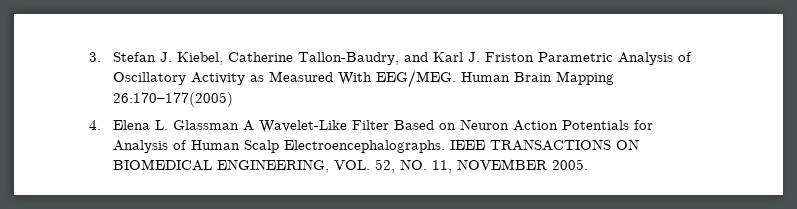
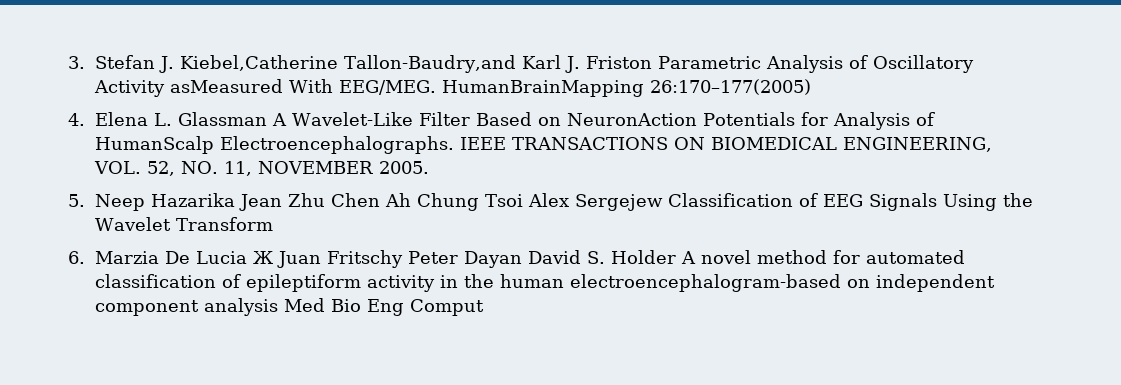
- 3. Stefan J. Kiebel, Catherine Tallon-Baudry, and Karl J. Friston Parametric Analysis of Oscillatory Activity as Measured With EEG/MEG. Human Brain Mapping 26:170–177(2005)
+ 3. Stefan J. Kiebel,Catherine Tallon-Baudry,and Karl J. Friston Parametric Analysis of Oscillatory Activity asMeasured With EEG/MEG. HumanBrainMapping 26:170–177(2005)
- 4. Elena L. Glassman A Wavelet-Like Filter Based on Neuron Action Potentials for Analysis of Human Scalp Electroencephalographs.
+ 4. Elena L. Glassman A Wavelet-Like Filter Based on NeuronAction Potentials for Analysis of HumanScalp Electroencephalographs.
+ 5. Neep Hazarika Jean Zhu Chen Ah Chung Tsoi Alex Sergejew Classification of EEG Signals Using the Wavelet Transform
+ 6. Marzia De Lucia Ж Juan Fritschy Peter Dayan David S. Holder A novel method for automated classification of epileptiform activity in the human electroencephalogram-based on independent component analysis Med Bio Eng Comput

